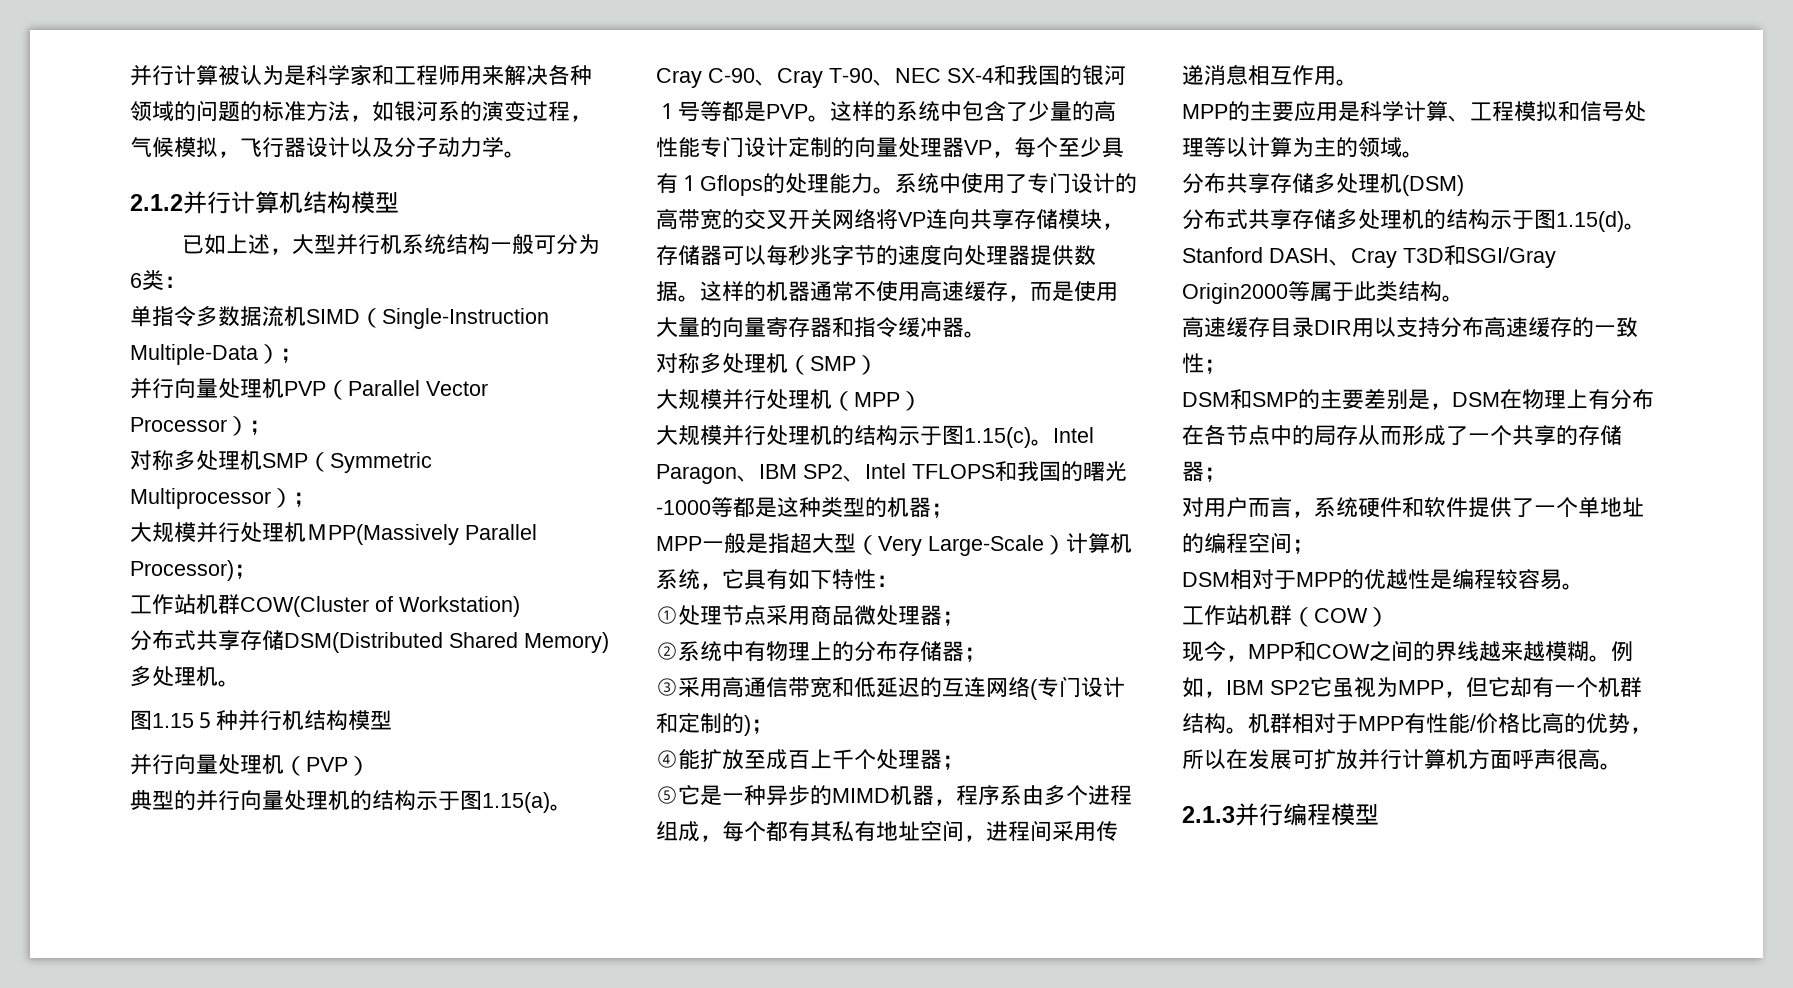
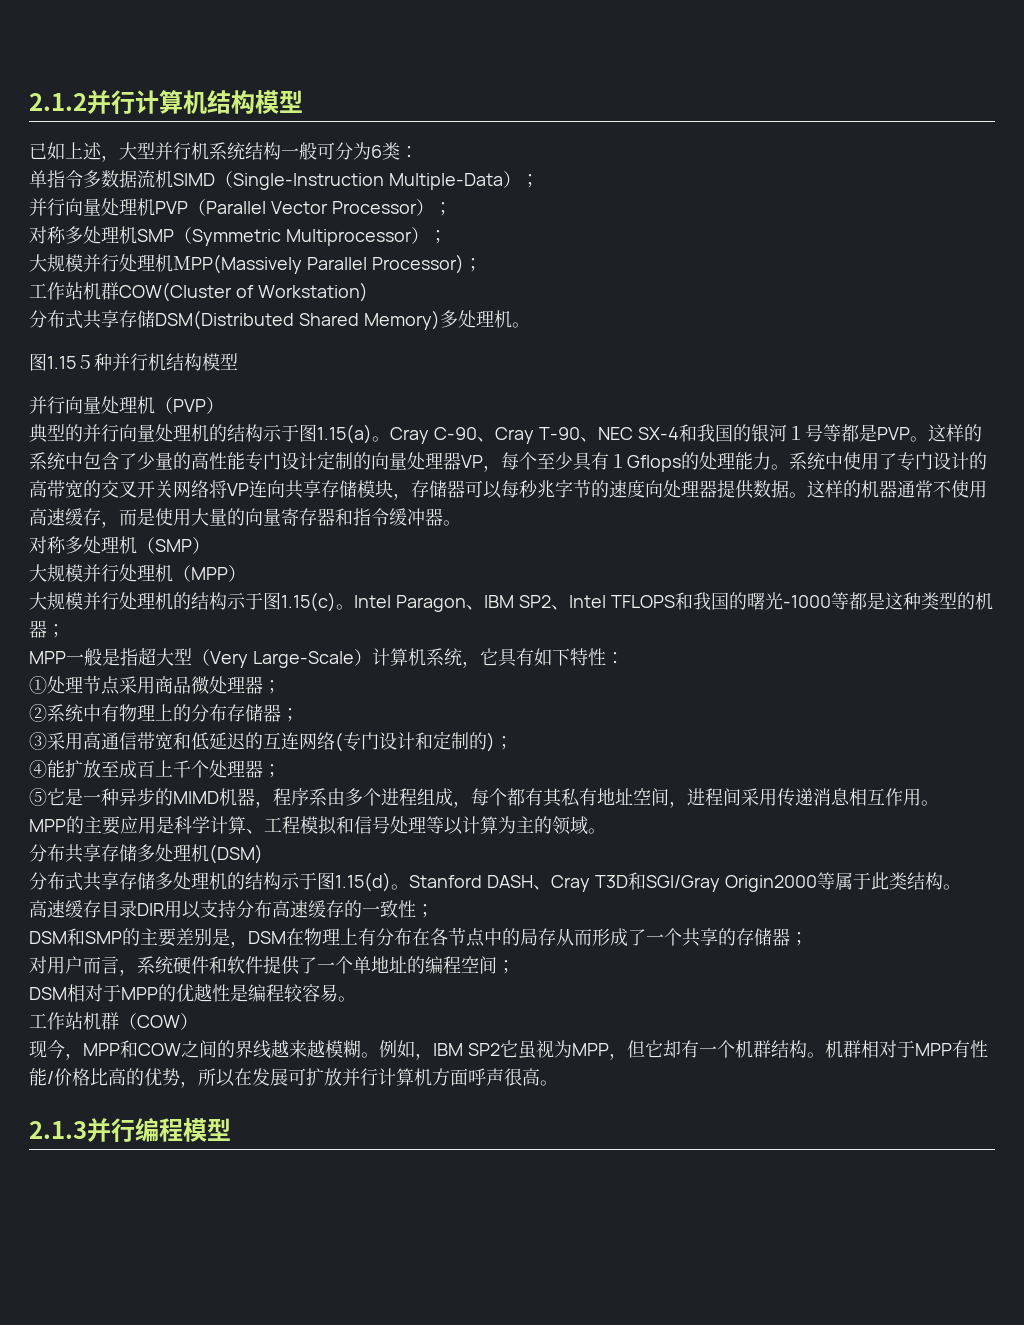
- 并行计算被认为是科学家和工程师用来解决各种领域的问题的标准方法，如银河系的演变过程，气候模拟，飞行器设计以及分子动力学。

